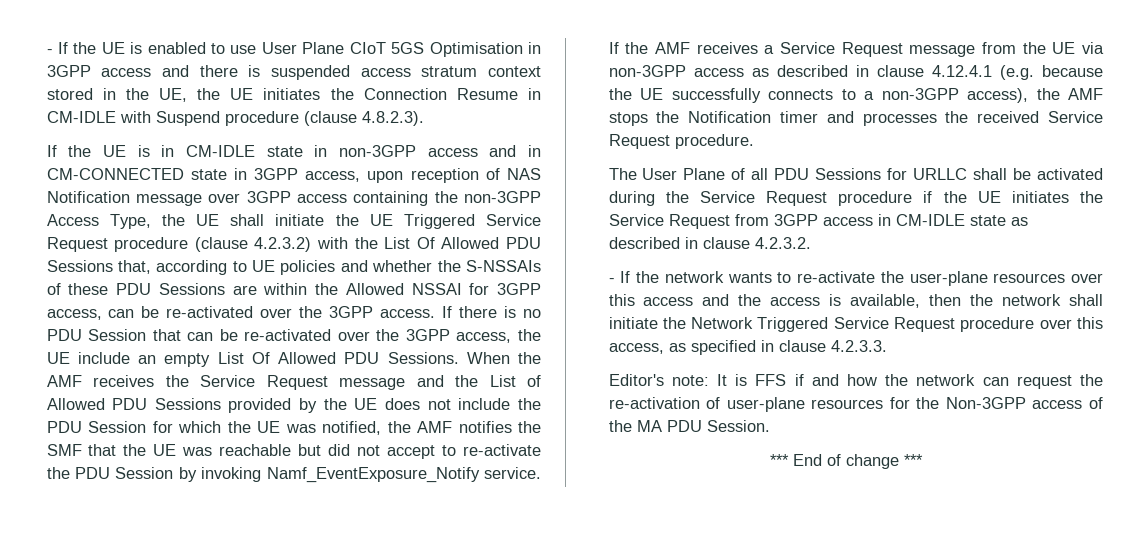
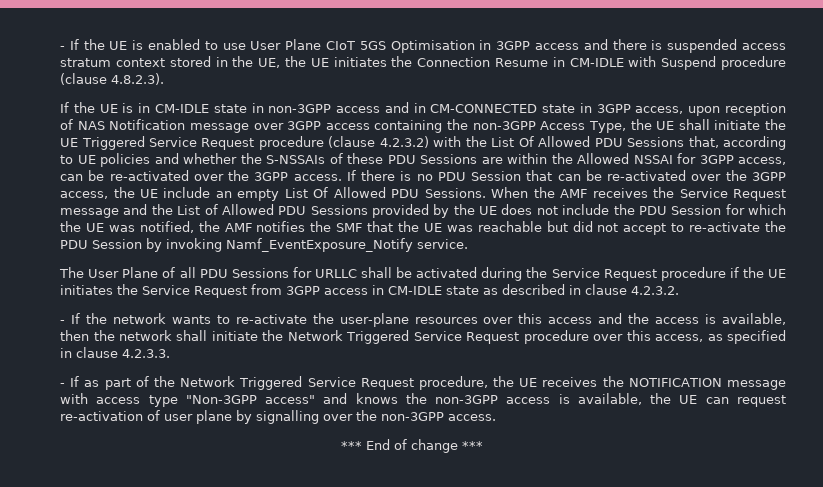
- If the AMF receives a Service Request message from the UE via non-3GPP access as described in clause 4.12.4.1 (e.g. because the UE successfully connects to a non-3GPP access), the AMF stops the Notification timer and processes the received Service Request procedure.
- Editor's note: It is FFS if and how the network can request the re-activation of user-plane resources for the Non-3GPP access of the MA PDU Session.
+ - If as part of the Network Triggered Service Request procedure, the UE receives the NOTIFICATION message with access type "Non-3GPP access" and knows the non-3GPP access is available, the UE can request re-activation of user plane by signalling over the non-3GPP access.

